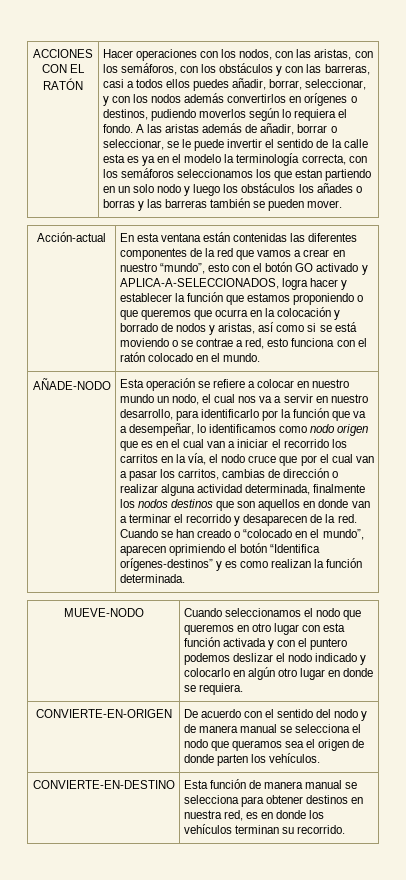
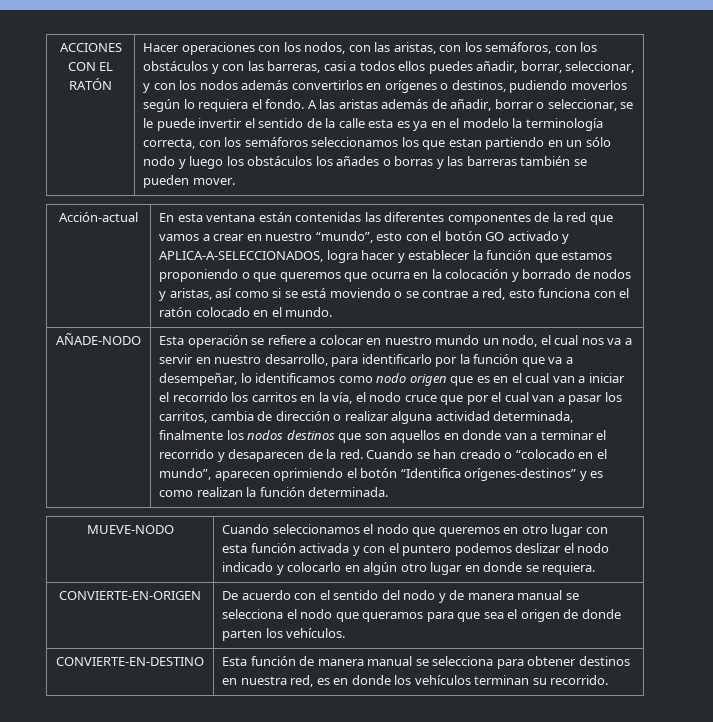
- A las aristas además de añadir, borrar o seleccionar, se le puede invertir el sentido de la calle esta es ya en el modelo la terminología correcta, con los semáforos seleccionamos los que estan partiendo en un solo nodo y luego los obstáculos los añades o borras y las barreras también se pueden mover.
+ A las aristas además de añadir, borrar o seleccionar, se le puede invertir el sentido de la calle esta es ya en el modelo la terminología correcta, con los semáforos seleccionamos los que estan partiendo en un sólo nodo y luego los obstáculos los añades o borras y las barreras también se pueden mover.
- Esta operación se refiere a colocar en nuestro mundo un nodo, el cual nos va a servir en nuestro desarrollo, para identificarlo por la función que va a desempeñar, lo identificamos como nodo origen que es en el cual van a iniciar el recorrido los carritos en la vía, el nodo cruce que por el cual van a pasar los carritos, cambias de dirección o realizar alguna actividad determinada, finalmente los nodos destinos que son aquellos en donde van a terminar el recorrido y desaparecen de la red.
+ Esta operación se refiere a colocar en nuestro mundo un nodo, el cual nos va a servir en nuestro desarrollo, para identificarlo por la función que va a desempeñar, lo identificamos como nodo origen que es en el cual van a iniciar el recorrido los carritos en la vía, el nodo cruce que por el cual van a pasar los carritos, cambia de dirección o realizar alguna actividad determinada, finalmente los nodos destinos que son aquellos en donde van a terminar el recorrido y desaparecen de la red.
- CONVIERTE-EN-ORIGEN | De acuerdo con el sentido del nodo y de manera manual se selecciona el nodo que queramos sea el origen de donde parten los vehículos.
+ CONVIERTE-EN-ORIGEN | De acuerdo con el sentido del nodo y de manera manual se selecciona el nodo que queramos para que sea el origen de donde parten los vehículos.

